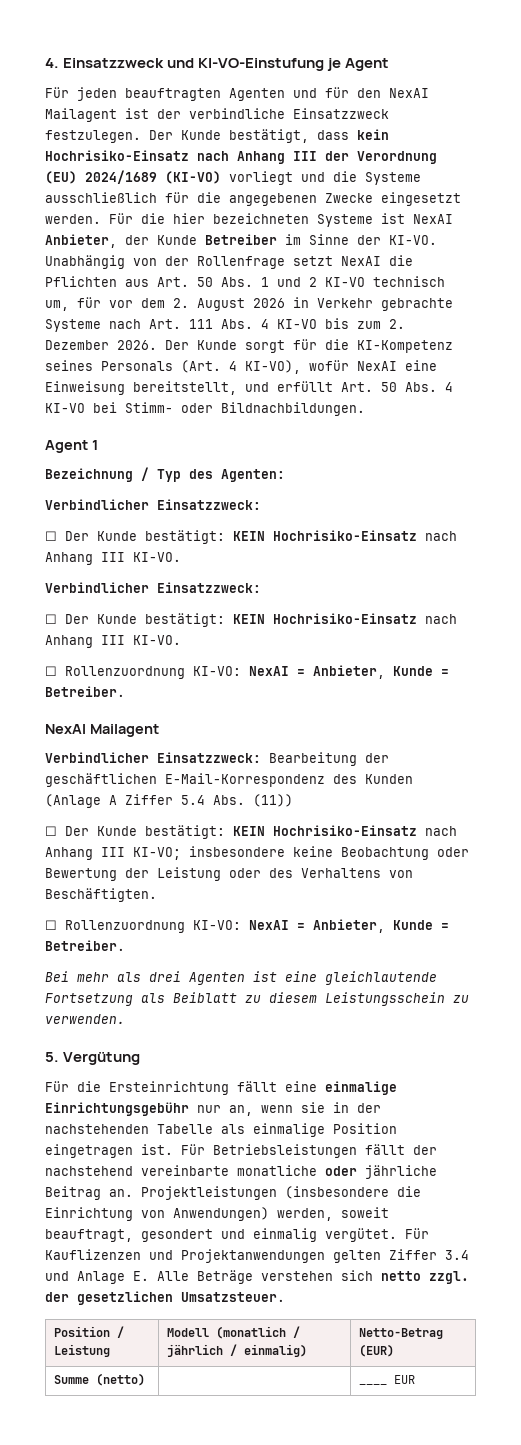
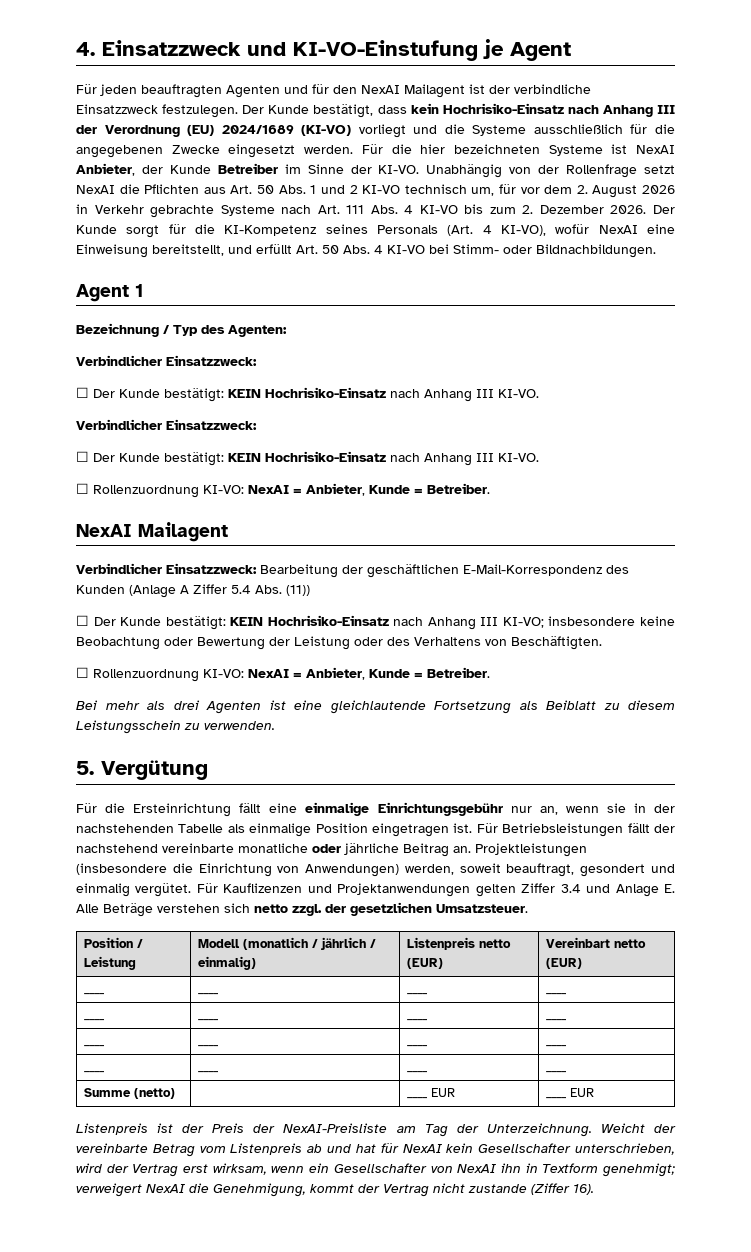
- Position / Leistung | Modell (monatlich / jährlich / einmalig) | Netto-Betrag (EUR)
- Summe (netto) | | ____ EUR
+ Position / Leistung | Modell (monatlich / jährlich / einmalig) | Listenpreis netto (EUR) | Vereinbart netto (EUR)
+ ____ | ____ | ____ | ____
+ ____ | ____ | ____ | ____
+ ____ | ____ | ____ | ____
+ ____ | ____ | ____ | ____
+ Summe (netto) | | ____ EUR | ____ EUR
+ Listenpreis ist der Preis der NexAI-Preisliste am Tag der Unterzeichnung. Weicht der vereinbarte Betrag vom Listenpreis ab und hat für NexAI kein Gesellschafter unterschrieben, wird der Vertrag erst wirksam, wenn ein Gesellschafter von NexAI ihn in Textform genehmigt; verweigert NexAI die Genehmigung, kommt der Vertrag nicht zustande (Ziffer 16).

